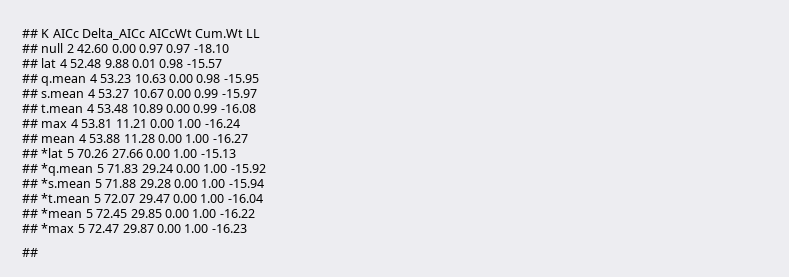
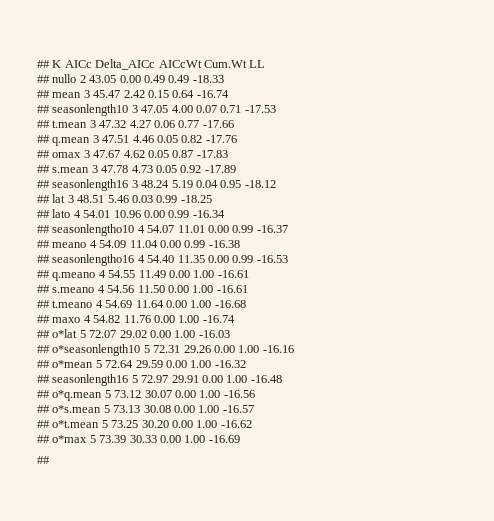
- ## null 2 42.60 0.00 0.97 0.97 -18.10
- ## lat 4 52.48 9.88 0.01 0.98 -15.57
- ## q.mean 4 53.23 10.63 0.00 0.98 -15.95
- ## s.mean 4 53.27 10.67 0.00 0.99 -15.97
- ## t.mean 4 53.48 10.89 0.00 0.99 -16.08
- ## max 4 53.81 11.21 0.00 1.00 -16.24
- ## mean 4 53.88 11.28 0.00 1.00 -16.27
- ## *lat 5 70.26 27.66 0.00 1.00 -15.13
- ## *q.mean 5 71.83 29.24 0.00 1.00 -15.92
- ## *s.mean 5 71.88 29.28 0.00 1.00 -15.94
- ## *t.mean 5 72.07 29.47 0.00 1.00 -16.04
- ## *mean 5 72.45 29.85 0.00 1.00 -16.22
- ## *max 5 72.47 29.87 0.00 1.00 -16.23
+ ## nullo 2 43.05 0.00 0.49 0.49 -18.33
+ ## mean 3 45.47 2.42 0.15 0.64 -16.74
+ ## seasonlength10 3 47.05 4.00 0.07 0.71 -17.53
+ ## t.mean 3 47.32 4.27 0.06 0.77 -17.66
+ ## q.mean 3 47.51 4.46 0.05 0.82 -17.76
+ ## omax 3 47.67 4.62 0.05 0.87 -17.83
+ ## s.mean 3 47.78 4.73 0.05 0.92 -17.89
+ ## seasonlength16 3 48.24 5.19 0.04 0.95 -18.12
+ ## lat 3 48.51 5.46 0.03 0.99 -18.25
+ ## lato 4 54.01 10.96 0.00 0.99 -16.34
+ ## seasonlengtho10 4 54.07 11.01 0.00 0.99 -16.37
+ ## meano 4 54.09 11.04 0.00 0.99 -16.38
+ ## seasonlengtho16 4 54.40 11.35 0.00 0.99 -16.53
+ ## q.meano 4 54.55 11.49 0.00 1.00 -16.61
+ ## s.meano 4 54.56 11.50 0.00 1.00 -16.61
+ ## t.meano 4 54.69 11.64 0.00 1.00 -16.68
+ ## maxo 4 54.82 11.76 0.00 1.00 -16.74
+ ## o*lat 5 72.07 29.02 0.00 1.00 -16.03
+ ## o*seasonlength10 5 72.31 29.26 0.00 1.00 -16.16
+ ## o*mean 5 72.64 29.59 0.00 1.00 -16.32
+ ## seasonlength16 5 72.97 29.91 0.00 1.00 -16.48
+ ## o*q.mean 5 73.12 30.07 0.00 1.00 -16.56
+ ## o*s.mean 5 73.13 30.08 0.00 1.00 -16.57
+ ## o*t.mean 5 73.25 30.20 0.00 1.00 -16.62
+ ## o*max 5 73.39 30.33 0.00 1.00 -16.69

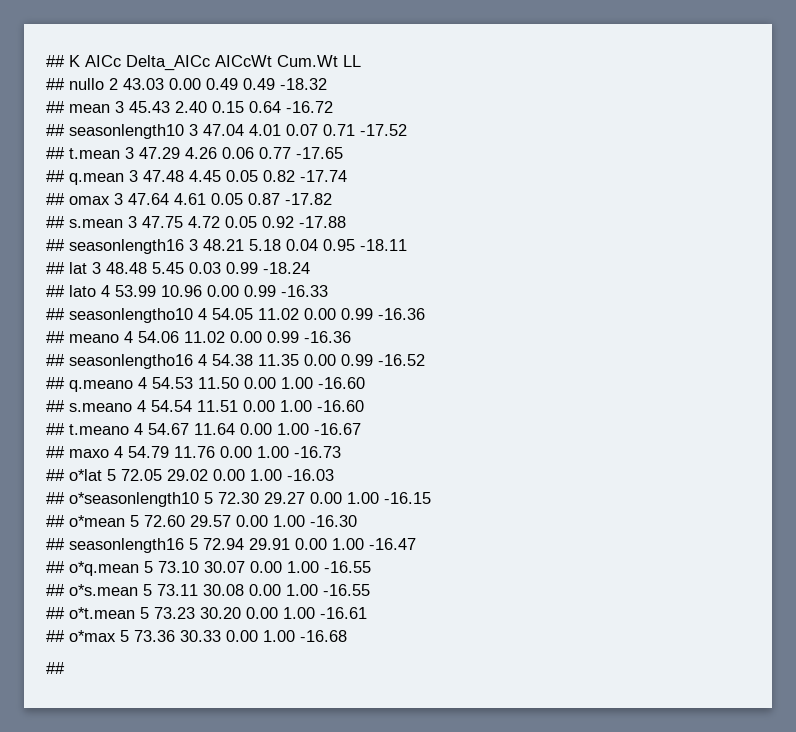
- ## nullo 2 43.05 0.00 0.49 0.49 -18.33
+ ## nullo 2 43.03 0.00 0.49 0.49 -18.32
- ## mean 3 45.47 2.42 0.15 0.64 -16.74
+ ## mean 3 45.43 2.40 0.15 0.64 -16.72
- ## seasonlength10 3 47.05 4.00 0.07 0.71 -17.53
+ ## seasonlength10 3 47.04 4.01 0.07 0.71 -17.52
- ## t.mean 3 47.32 4.27 0.06 0.77 -17.66
+ ## t.mean 3 47.29 4.26 0.06 0.77 -17.65
- ## q.mean 3 47.51 4.46 0.05 0.82 -17.76
+ ## q.mean 3 47.48 4.45 0.05 0.82 -17.74
- ## omax 3 47.67 4.62 0.05 0.87 -17.83
+ ## omax 3 47.64 4.61 0.05 0.87 -17.82
- ## s.mean 3 47.78 4.73 0.05 0.92 -17.89
+ ## s.mean 3 47.75 4.72 0.05 0.92 -17.88
- ## seasonlength16 3 48.24 5.19 0.04 0.95 -18.12
+ ## seasonlength16 3 48.21 5.18 0.04 0.95 -18.11
- ## lat 3 48.51 5.46 0.03 0.99 -18.25
+ ## lat 3 48.48 5.45 0.03 0.99 -18.24
- ## lato 4 54.01 10.96 0.00 0.99 -16.34
+ ## lato 4 53.99 10.96 0.00 0.99 -16.33
- ## seasonlengtho10 4 54.07 11.01 0.00 0.99 -16.37
+ ## seasonlengtho10 4 54.05 11.02 0.00 0.99 -16.36
- ## meano 4 54.09 11.04 0.00 0.99 -16.38
+ ## meano 4 54.06 11.02 0.00 0.99 -16.36
- ## seasonlengtho16 4 54.40 11.35 0.00 0.99 -16.53
+ ## seasonlengtho16 4 54.38 11.35 0.00 0.99 -16.52
- ## q.meano 4 54.55 11.49 0.00 1.00 -16.61
+ ## q.meano 4 54.53 11.50 0.00 1.00 -16.60
- ## s.meano 4 54.56 11.50 0.00 1.00 -16.61
+ ## s.meano 4 54.54 11.51 0.00 1.00 -16.60
- ## t.meano 4 54.69 11.64 0.00 1.00 -16.68
+ ## t.meano 4 54.67 11.64 0.00 1.00 -16.67
- ## maxo 4 54.82 11.76 0.00 1.00 -16.74
+ ## maxo 4 54.79 11.76 0.00 1.00 -16.73
- ## o*lat 5 72.07 29.02 0.00 1.00 -16.03
+ ## o*lat 5 72.05 29.02 0.00 1.00 -16.03
- ## o*seasonlength10 5 72.31 29.26 0.00 1.00 -16.16
+ ## o*seasonlength10 5 72.30 29.27 0.00 1.00 -16.15
- ## o*mean 5 72.64 29.59 0.00 1.00 -16.32
+ ## o*mean 5 72.60 29.57 0.00 1.00 -16.30
- ## seasonlength16 5 72.97 29.91 0.00 1.00 -16.48
+ ## seasonlength16 5 72.94 29.91 0.00 1.00 -16.47
- ## o*q.mean 5 73.12 30.07 0.00 1.00 -16.56
+ ## o*q.mean 5 73.10 30.07 0.00 1.00 -16.55
- ## o*s.mean 5 73.13 30.08 0.00 1.00 -16.57
+ ## o*s.mean 5 73.11 30.08 0.00 1.00 -16.55
- ## o*t.mean 5 73.25 30.20 0.00 1.00 -16.62
+ ## o*t.mean 5 73.23 30.20 0.00 1.00 -16.61
- ## o*max 5 73.39 30.33 0.00 1.00 -16.69
+ ## o*max 5 73.36 30.33 0.00 1.00 -16.68

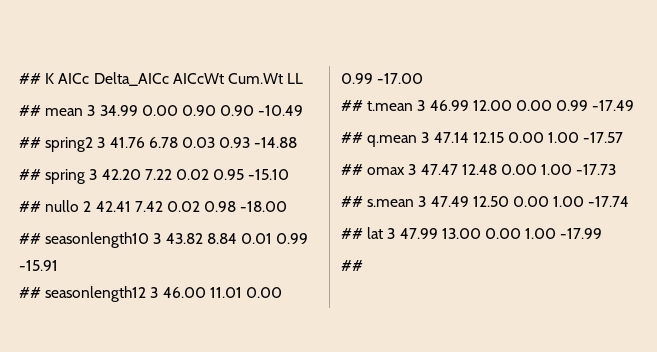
- ## nullo 2 43.03 0.00 0.49 0.49 -18.32
- ## mean 3 45.43 2.40 0.15 0.64 -16.72
- ## seasonlength10 3 47.04 4.01 0.07 0.71 -17.52
- ## t.mean 3 47.29 4.26 0.06 0.77 -17.65
- ## q.mean 3 47.48 4.45 0.05 0.82 -17.74
- ## omax 3 47.64 4.61 0.05 0.87 -17.82
- ## s.mean 3 47.75 4.72 0.05 0.92 -17.88
- ## seasonlength16 3 48.21 5.18 0.04 0.95 -18.11
- ## lat 3 48.48 5.45 0.03 0.99 -18.24
- ## lato 4 53.99 10.96 0.00 0.99 -16.33
- ## seasonlengtho10 4 54.05 11.02 0.00 0.99 -16.36
- ## meano 4 54.06 11.02 0.00 0.99 -16.36
- ## seasonlengtho16 4 54.38 11.35 0.00 0.99 -16.52
- ## q.meano 4 54.53 11.50 0.00 1.00 -16.60
- ## s.meano 4 54.54 11.51 0.00 1.00 -16.60
- ## t.meano 4 54.67 11.64 0.00 1.00 -16.67
- ## maxo 4 54.79 11.76 0.00 1.00 -16.73
- ## o*lat 5 72.05 29.02 0.00 1.00 -16.03
- ## o*seasonlength10 5 72.30 29.27 0.00 1.00 -16.15
- ## o*mean 5 72.60 29.57 0.00 1.00 -16.30
- ## seasonlength16 5 72.94 29.91 0.00 1.00 -16.47
- ## o*q.mean 5 73.10 30.07 0.00 1.00 -16.55
- ## o*s.mean 5 73.11 30.08 0.00 1.00 -16.55
- ## o*t.mean 5 73.23 30.20 0.00 1.00 -16.61
- ## o*max 5 73.36 30.33 0.00 1.00 -16.68
+ ## mean 3 34.99 0.00 0.90 0.90 -10.49
+ ## spring2 3 41.76 6.78 0.03 0.93 -14.88
+ ## spring 3 42.20 7.22 0.02 0.95 -15.10
+ ## nullo 2 42.41 7.42 0.02 0.98 -18.00
+ ## seasonlength10 3 43.82 8.84 0.01 0.99 -15.91
+ ## seasonlength12 3 46.00 11.01 0.00 0.99 -17.00
+ ## t.mean 3 46.99 12.00 0.00 0.99 -17.49
+ ## q.mean 3 47.14 12.15 0.00 1.00 -17.57
+ ## omax 3 47.47 12.48 0.00 1.00 -17.73
+ ## s.mean 3 47.49 12.50 0.00 1.00 -17.74
+ ## lat 3 47.99 13.00 0.00 1.00 -17.99

